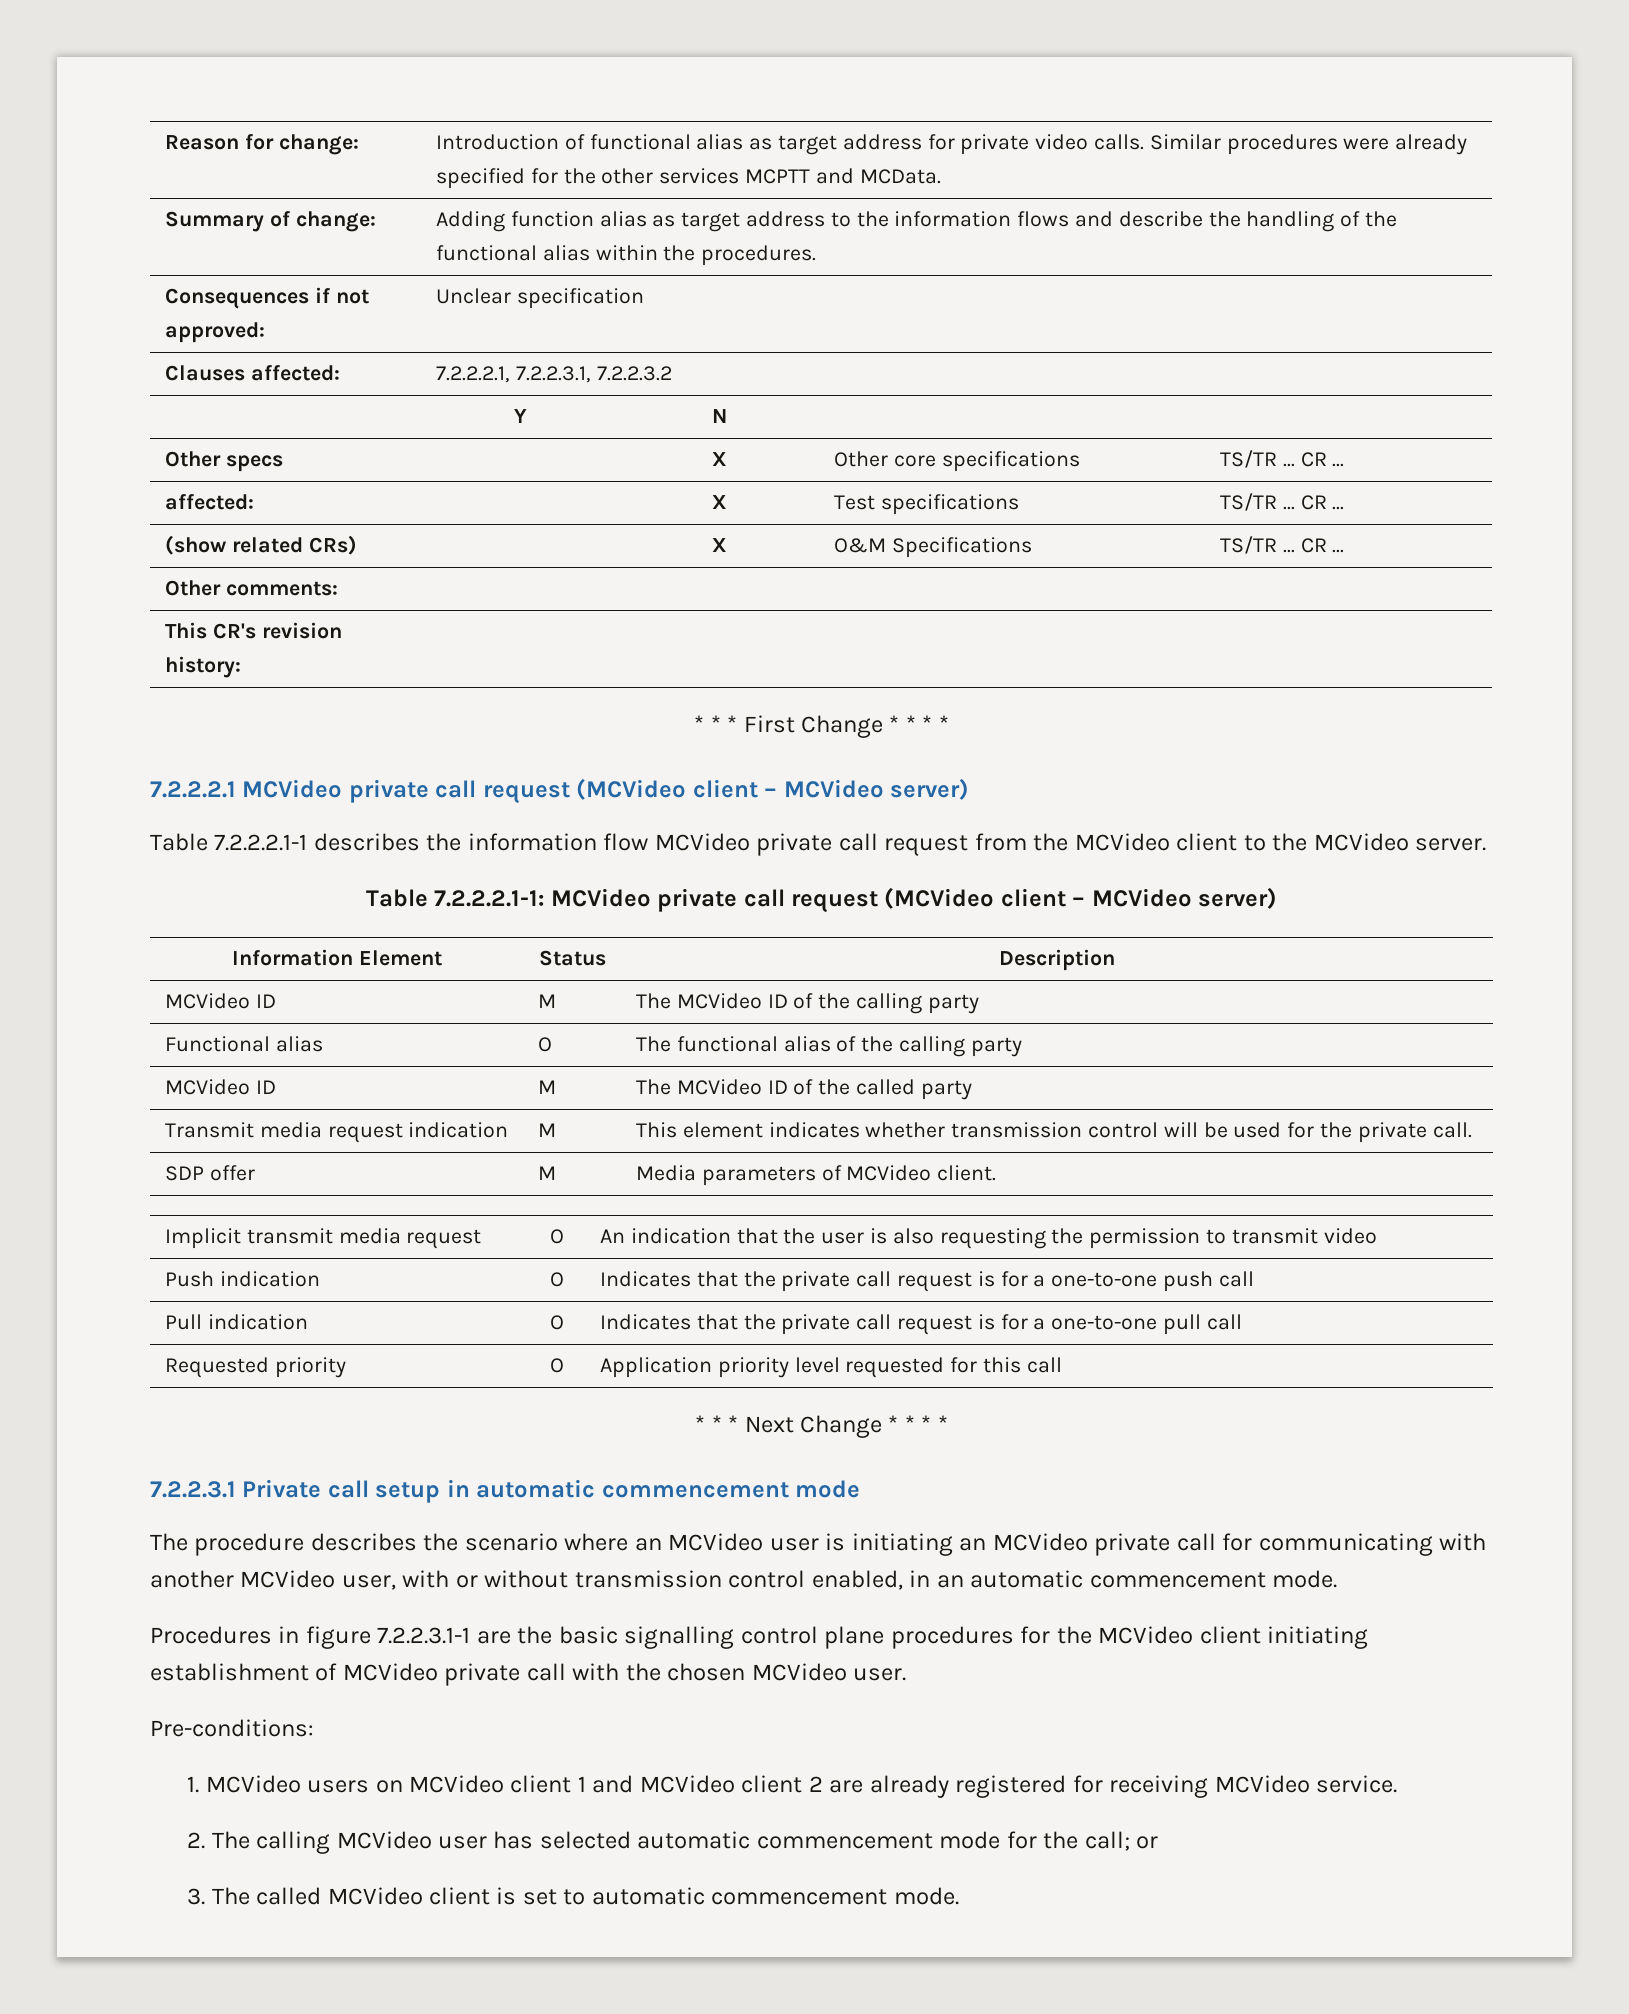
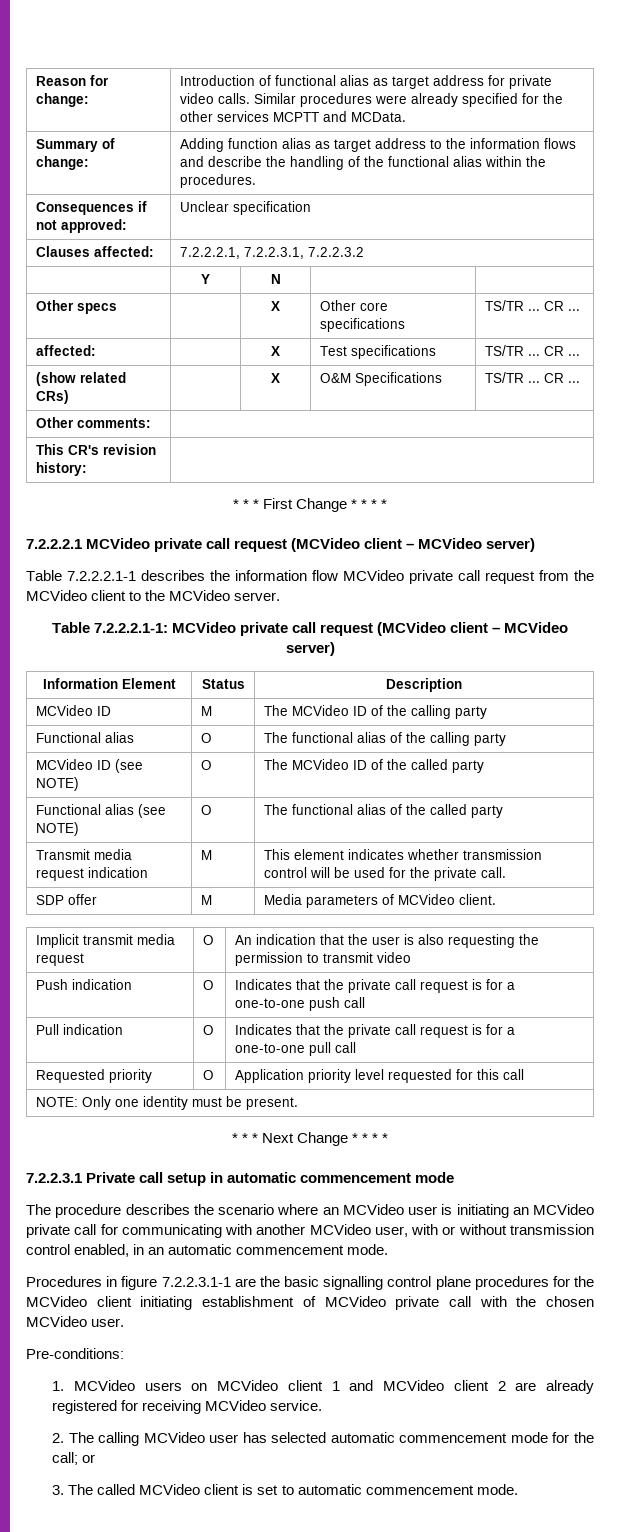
- MCVideo ID | M | The MCVideo ID of the called party
+ MCVideo ID (see NOTE) | O | The MCVideo ID of the called party
+ Functional alias (see NOTE) | O | The functional alias of the called party
+ NOTE: Only one identity must be present.

